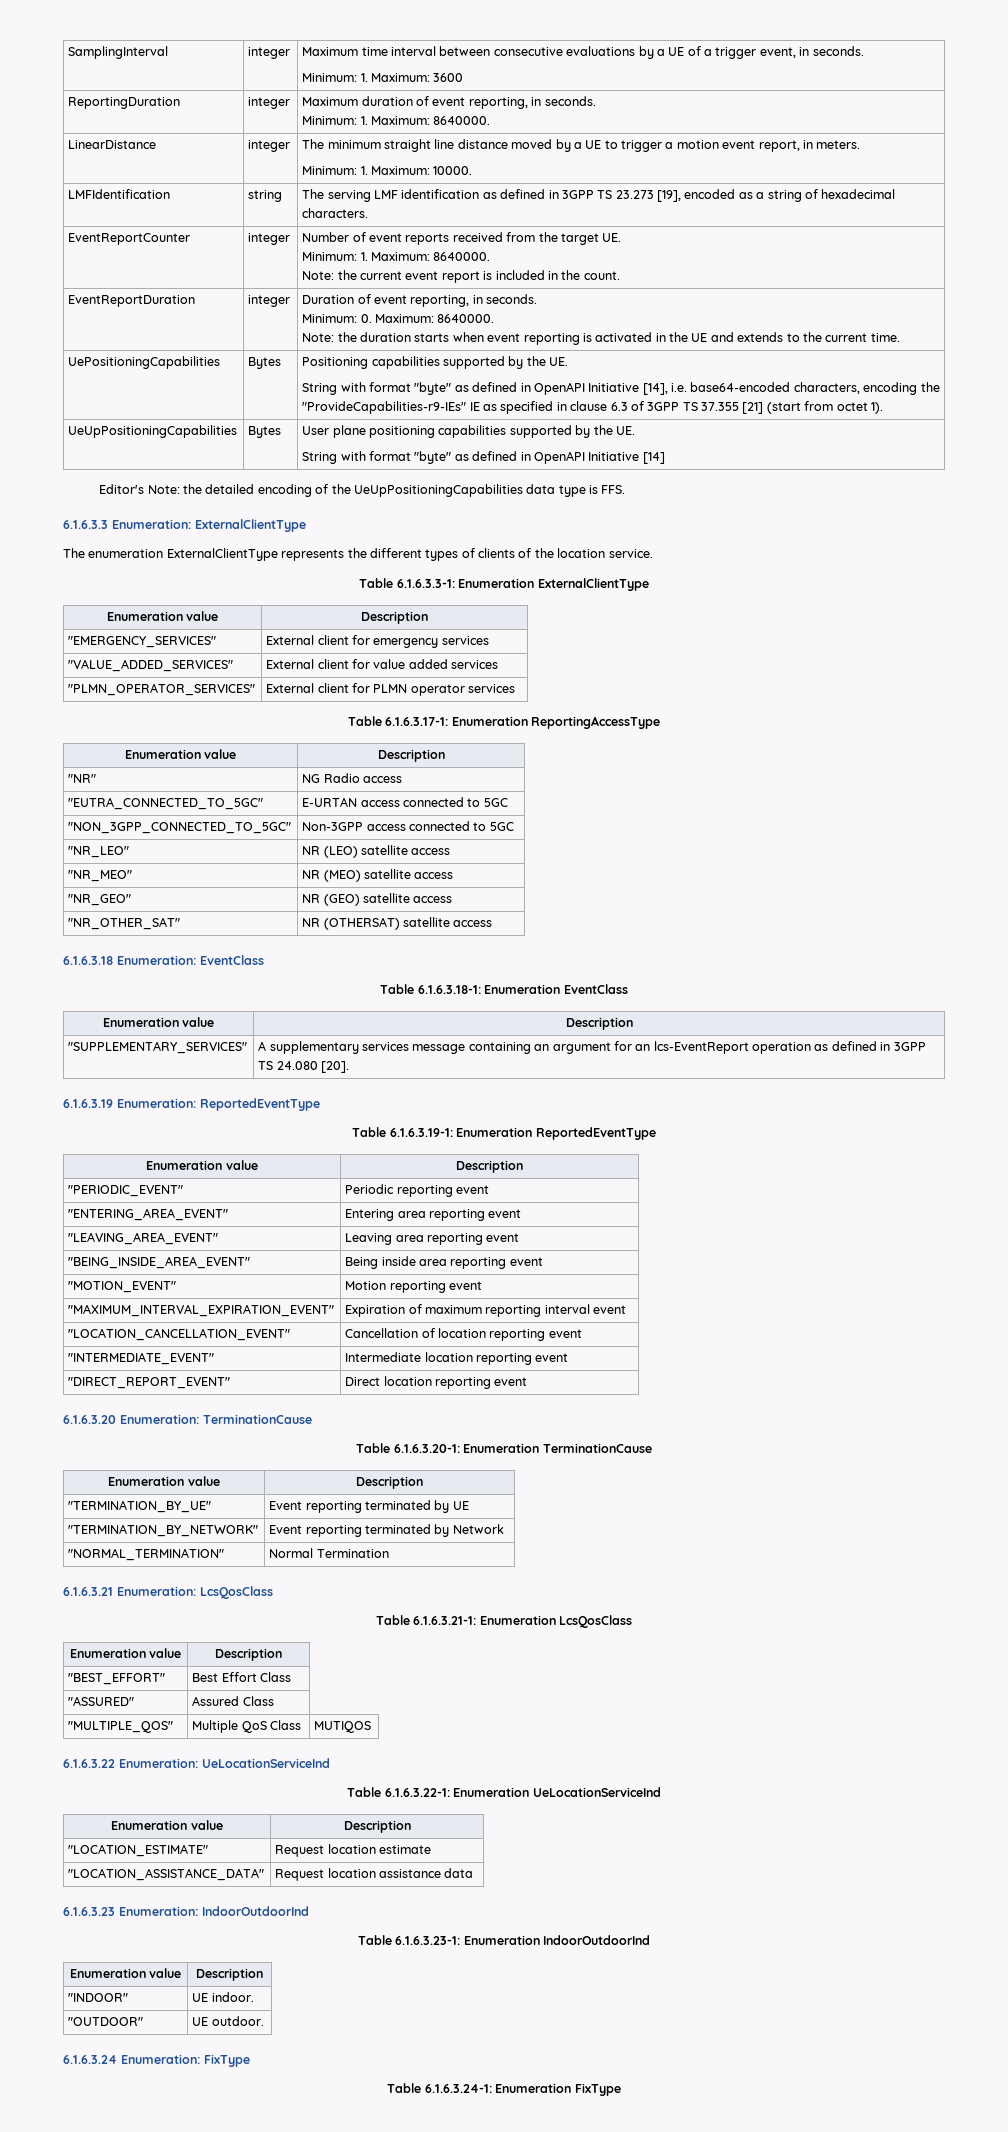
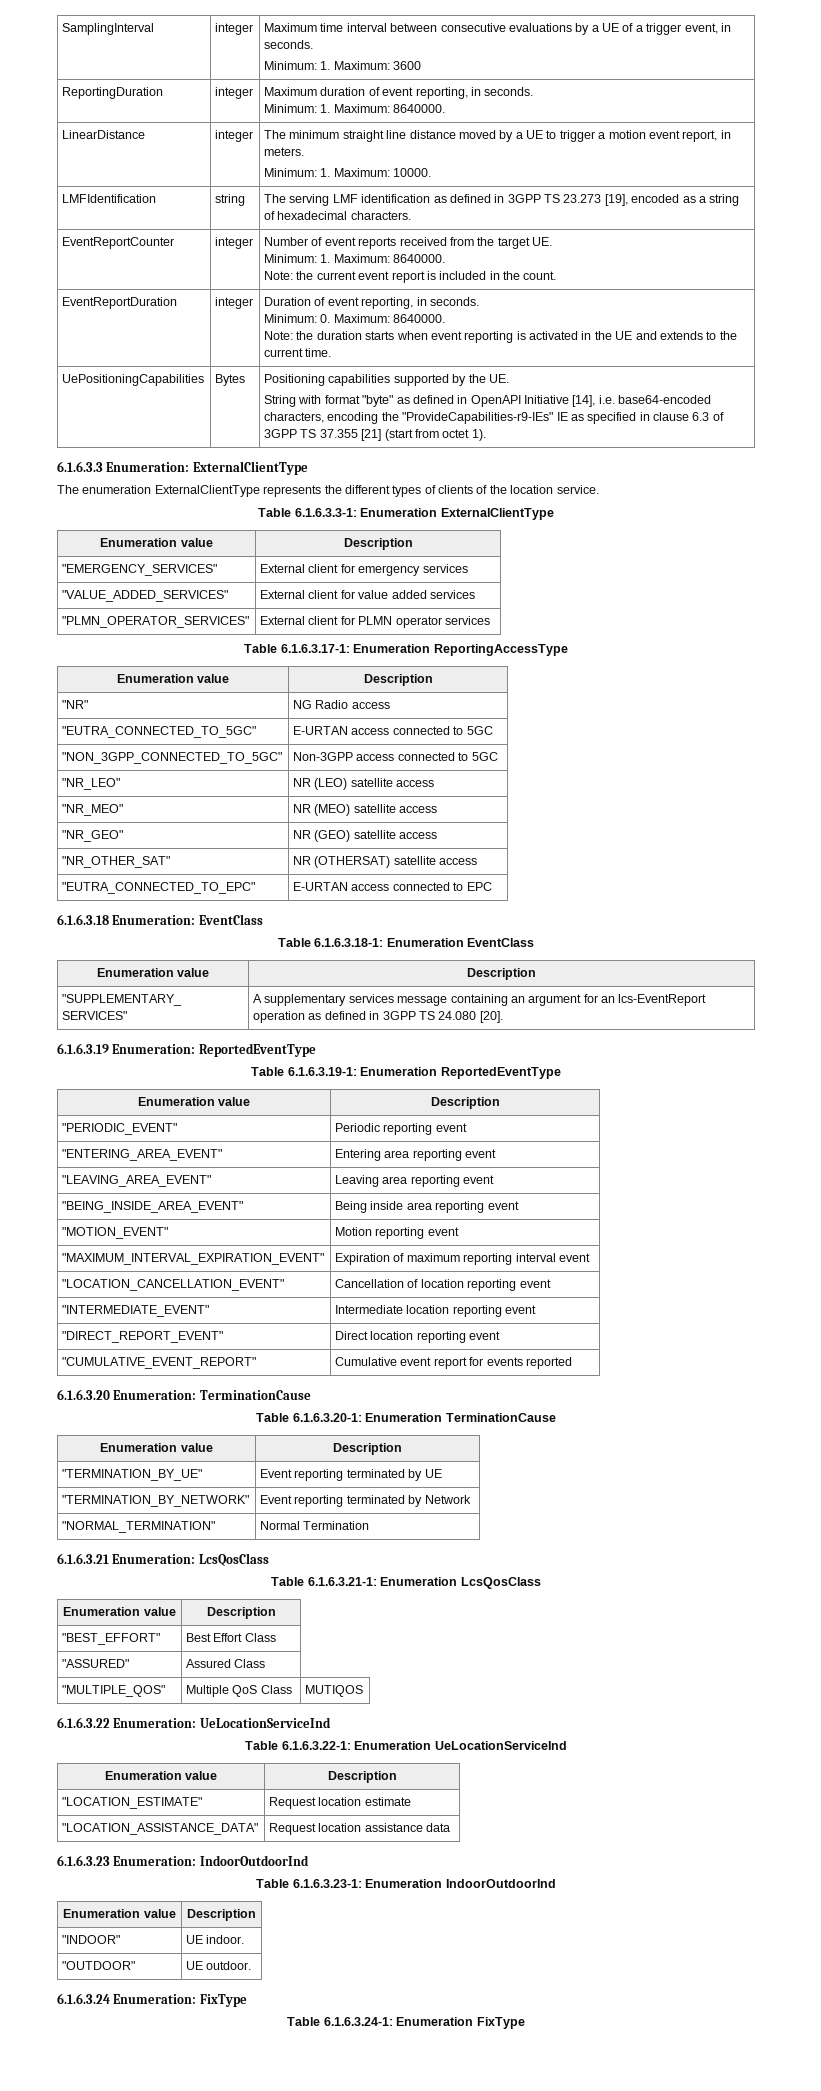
- UeUpPositioningCapabilities | Bytes | User plane positioning capabilities supported by the UE.
- String with format "byte" as defined in OpenAPI Initiative [14]
- Editor's Note: the detailed encoding of the UeUpPositioningCapabilities data type is FFS.
+ "EUTRA_CONNECTED_TO_EPC" | E-URTAN access connected to EPC
+ "CUMULATIVE_EVENT_REPORT" | Cumulative event report for events reported

